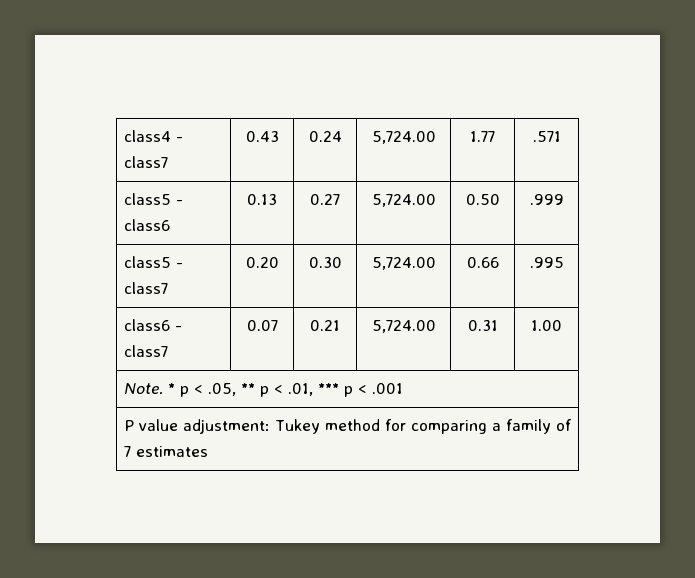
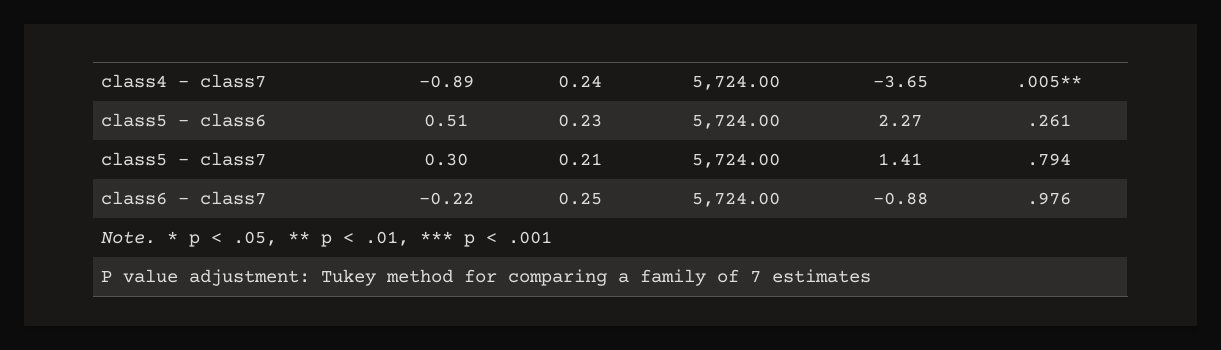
- class4 - class7 | 0.43 | 0.24 | 5,724.00 | 1.77 | .571
+ class4 - class7 | -0.89 | 0.24 | 5,724.00 | -3.65 | .005**
- class5 - class6 | 0.13 | 0.27 | 5,724.00 | 0.50 | .999
+ class5 - class6 | 0.51 | 0.23 | 5,724.00 | 2.27 | .261
- class5 - class7 | 0.20 | 0.30 | 5,724.00 | 0.66 | .995
+ class5 - class7 | 0.30 | 0.21 | 5,724.00 | 1.41 | .794
- class6 - class7 | 0.07 | 0.21 | 5,724.00 | 0.31 | 1.00
+ class6 - class7 | -0.22 | 0.25 | 5,724.00 | -0.88 | .976

